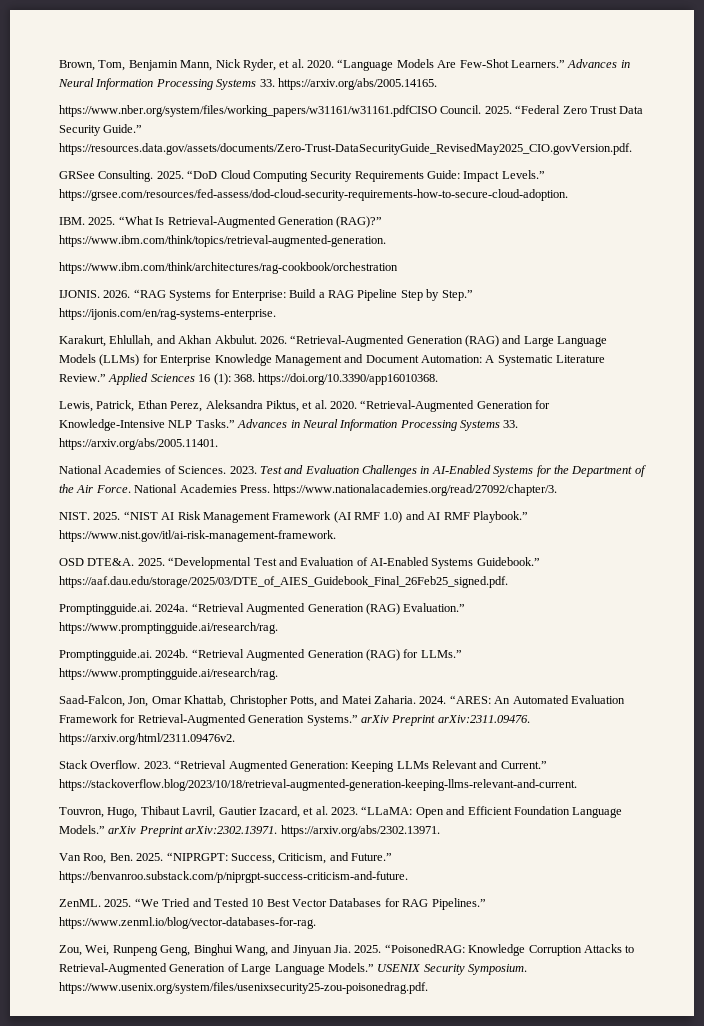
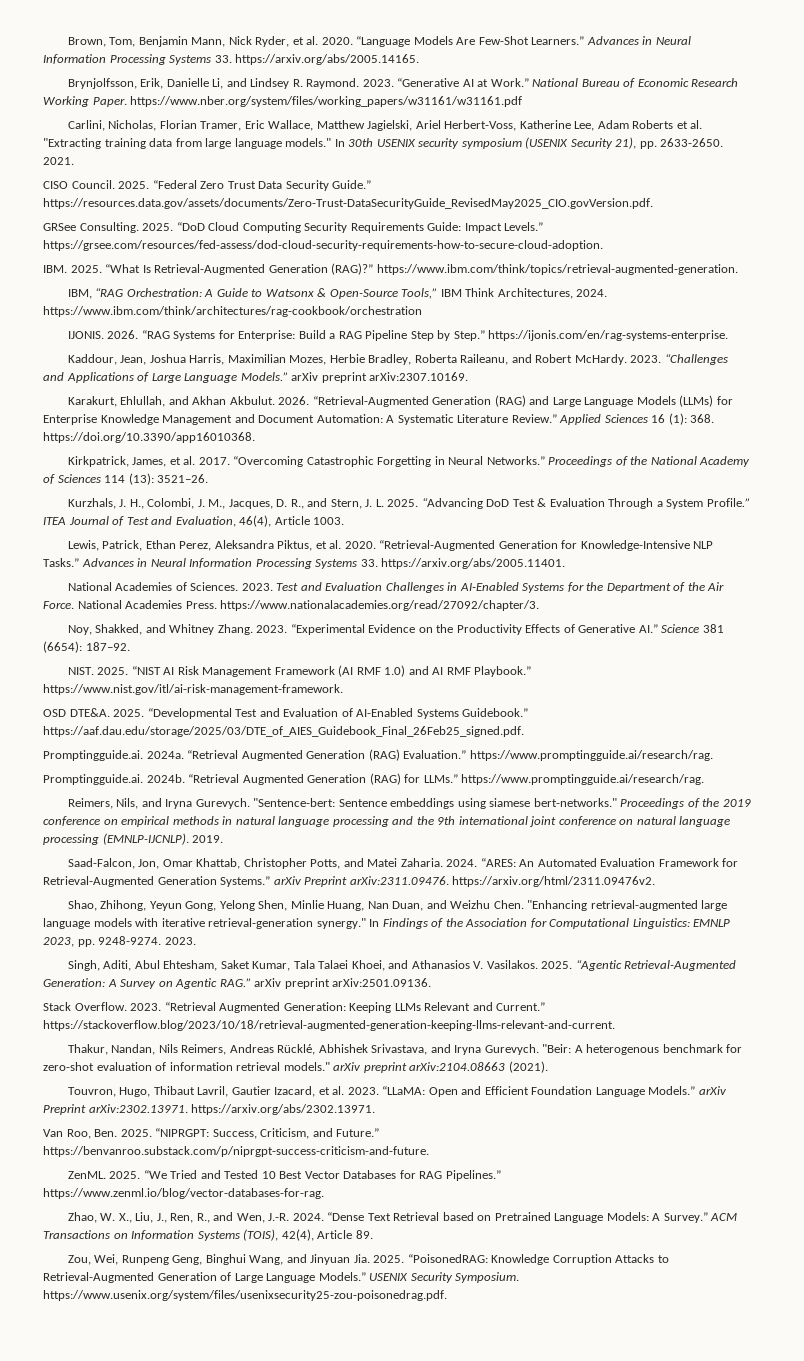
- https://www.nber.org/system/files/working_papers/w31161/w31161.pdfCISO Council.
+ Brynjolfsson, Erik, Danielle Li, and Lindsey R. Raymond. 2023. “Generative AI at Work.” National Bureau of Economic Research Working Paper. https://www.nber.org/system/files/working_papers/w31161/w31161.pdf
+ Carlini, Nicholas, Florian Tramer, Eric Wallace, Matthew Jagielski, Ariel Herbert-Voss, Katherine Lee, Adam Roberts et al. "Extracting training data from large language models." In 30th USENIX security symposium (USENIX Security 21), pp. 2633-2650. 2021.
+ CISO Council.
- https://www.ibm.com/think/architectures/rag-cookbook/orchestration
+ IBM, “RAG Orchestration: A Guide to Watsonx & Open-Source Tools,” IBM Think Architectures, 2024. https://www.ibm.com/think/architectures/rag-cookbook/orchestration
+ Kaddour, Jean, Joshua Harris, Maximilian Mozes, Herbie Bradley, Roberta Raileanu, and Robert McHardy. 2023. “Challenges and Applications of Large Language Models.” arXiv preprint arXiv:2307.10169.
+ Kirkpatrick, James, et al. 2017. “Overcoming Catastrophic Forgetting in Neural Networks.” Proceedings of the National Academy of Sciences 114 (13): 3521–26.
+ Kurzhals, J. H., Colombi, J. M., Jacques, D. R., and Stern, J. L. 2025. “Advancing DoD Test & Evaluation Through a System Profile.” ITEA Journal of Test and Evaluation, 46(4), Article 1003.
+ Noy, Shakked, and Whitney Zhang. 2023. “Experimental Evidence on the Productivity Effects of Generative AI.” Science 381 (6654): 187–92.
+ Reimers, Nils, and Iryna Gurevych. "Sentence-bert: Sentence embeddings using siamese bert-networks." Proceedings of the 2019 conference on empirical methods in natural language processing and the 9th international joint conference on natural language processing (EMNLP-IJCNLP). 2019.
+ Shao, Zhihong, Yeyun Gong, Yelong Shen, Minlie Huang, Nan Duan, and Weizhu Chen. "Enhancing retrieval-augmented large language models with iterative retrieval-generation synergy." In Findings of the Association for Computational Linguistics: EMNLP 2023, pp. 9248-9274. 2023.
+ Singh, Aditi, Abul Ehtesham, Saket Kumar, Tala Talaei Khoei, and Athanasios V. Vasilakos. 2025. “Agentic Retrieval-Augmented Generation: A Survey on Agentic RAG.” arXiv preprint arXiv:2501.09136.
+ Thakur, Nandan, Nils Reimers, Andreas Rücklé, Abhishek Srivastava, and Iryna Gurevych. "Beir: A heterogenous benchmark for zero-shot evaluation of information retrieval models." arXiv preprint arXiv:2104.08663 (2021).
+ Zhao, W. X., Liu, J., Ren, R., and Wen, J.-R. 2024. “Dense Text Retrieval based on Pretrained Language Models: A Survey.” ACM Transactions on Information Systems (TOIS), 42(4), Article 89.

